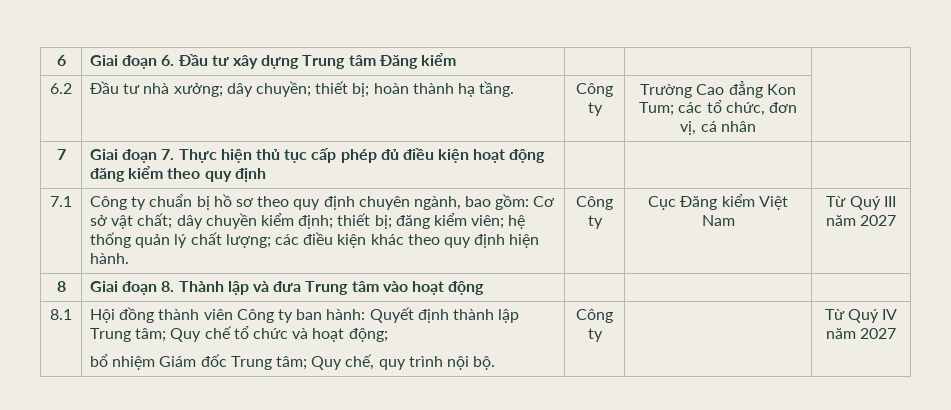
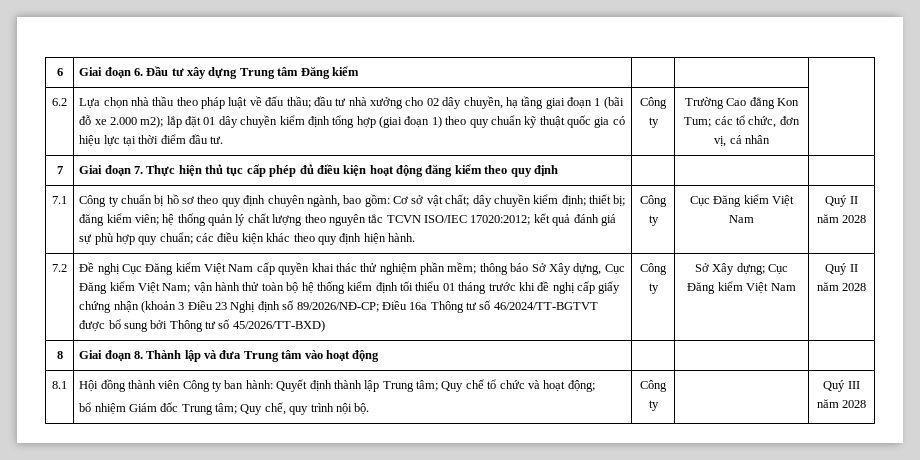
- Đầu tư nhà xưởng; dây chuyền; thiết bị; hoàn thành hạ tầng.
+ Lựa chọn nhà thầu theo pháp luật về đấu thầu; đầu tư nhà xưởng cho 02 dây chuyền, hạ tầng giai đoạn 1 (bãi đỗ xe 2.000 m2); lắp đặt 01 dây chuyền kiểm định tổng hợp (giai đoạn 1) theo quy chuẩn kỹ thuật quốc gia có hiệu lực tại thời điểm đầu tư.
- Công ty chuẩn bị hồ sơ theo quy định chuyên ngành, bao gồm: Cơ sở vật chất; dây chuyền kiểm định; thiết bị; đăng kiểm viên; hệ thống quản lý chất lượng; các điều kiện khác theo quy định hiện hành.
+ Công ty chuẩn bị hồ sơ theo quy định chuyên ngành, bao gồm: Cơ sở vật chất; dây chuyền kiểm định; thiết bị; đăng kiểm viên; hệ thống quản lý chất lượng theo nguyên tắc TCVN ISO/IEC 17020:2012; kết quả đánh giá sự phù hợp quy chuẩn; các điều kiện khác theo quy định hiện hành.
- Công ty | Cục Đăng kiểm Việt Nam | Từ Quý III năm 2027
+ Công ty | Cục Đăng kiểm Việt Nam | Quý II năm 2028
+ 7.2 | Đề nghị Cục Đăng kiểm Việt Nam cấp quyền khai thác thử nghiệm phần mềm; thông báo Sở Xây dựng, Cục Đăng kiểm Việt Nam; vận hành thử toàn bộ hệ thống kiểm định tối thiểu 01 tháng trước khi đề nghị cấp giấy chứng nhận (khoản 3 Điều 23 Nghị định số 89/2026/NĐ-CP; Điều 16a Thông tư số 46/2024/TT-BGTVT được bổ sung bởi Thông tư số 45/2026/TT-BXD) | Công ty | Sở Xây dựng; Cục Đăng kiểm Việt Nam | Quý II năm 2028
- Từ Quý IV năm 2027
+ Quý III năm 2028

